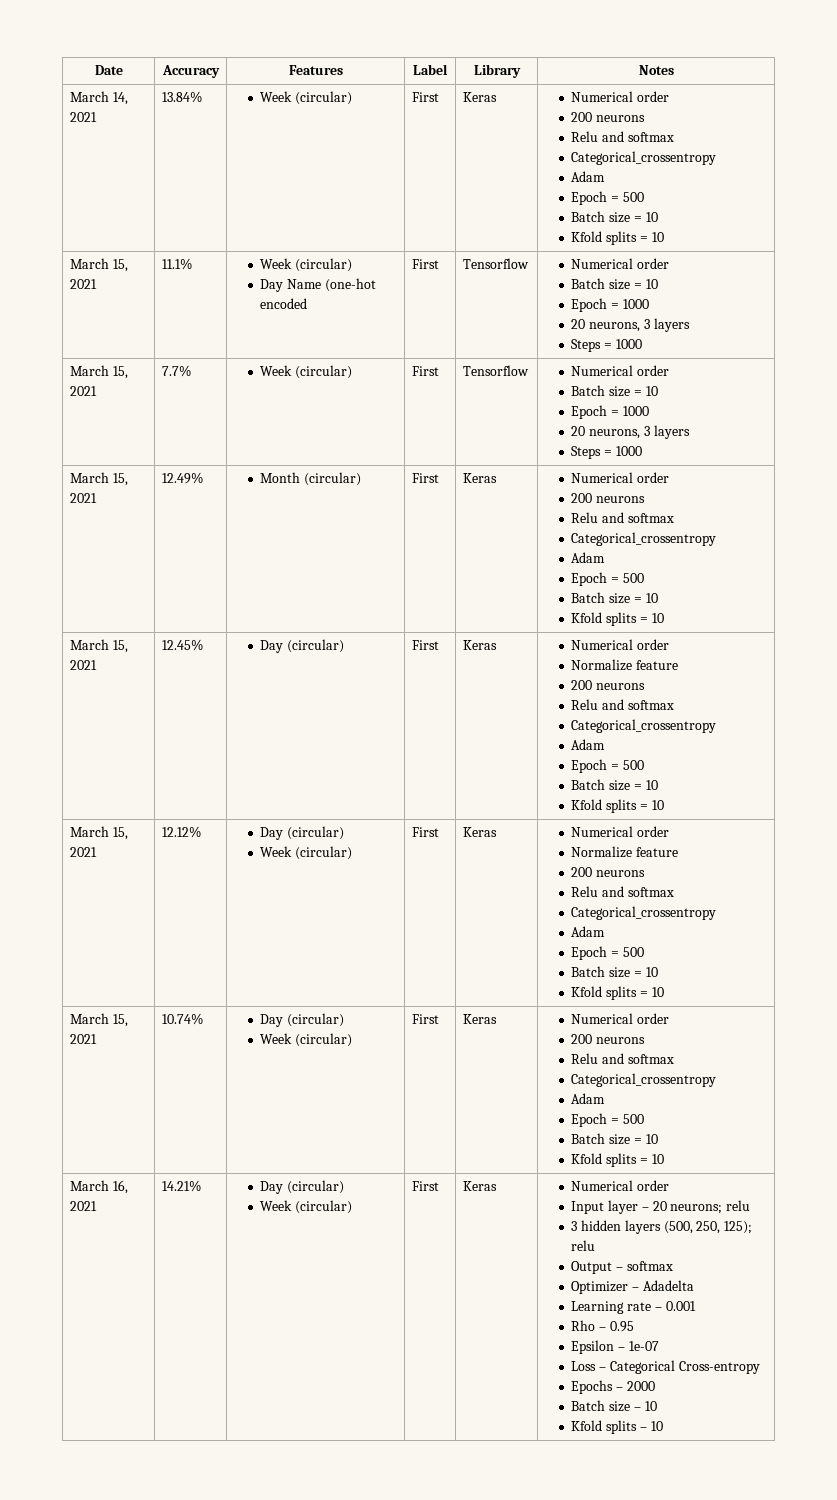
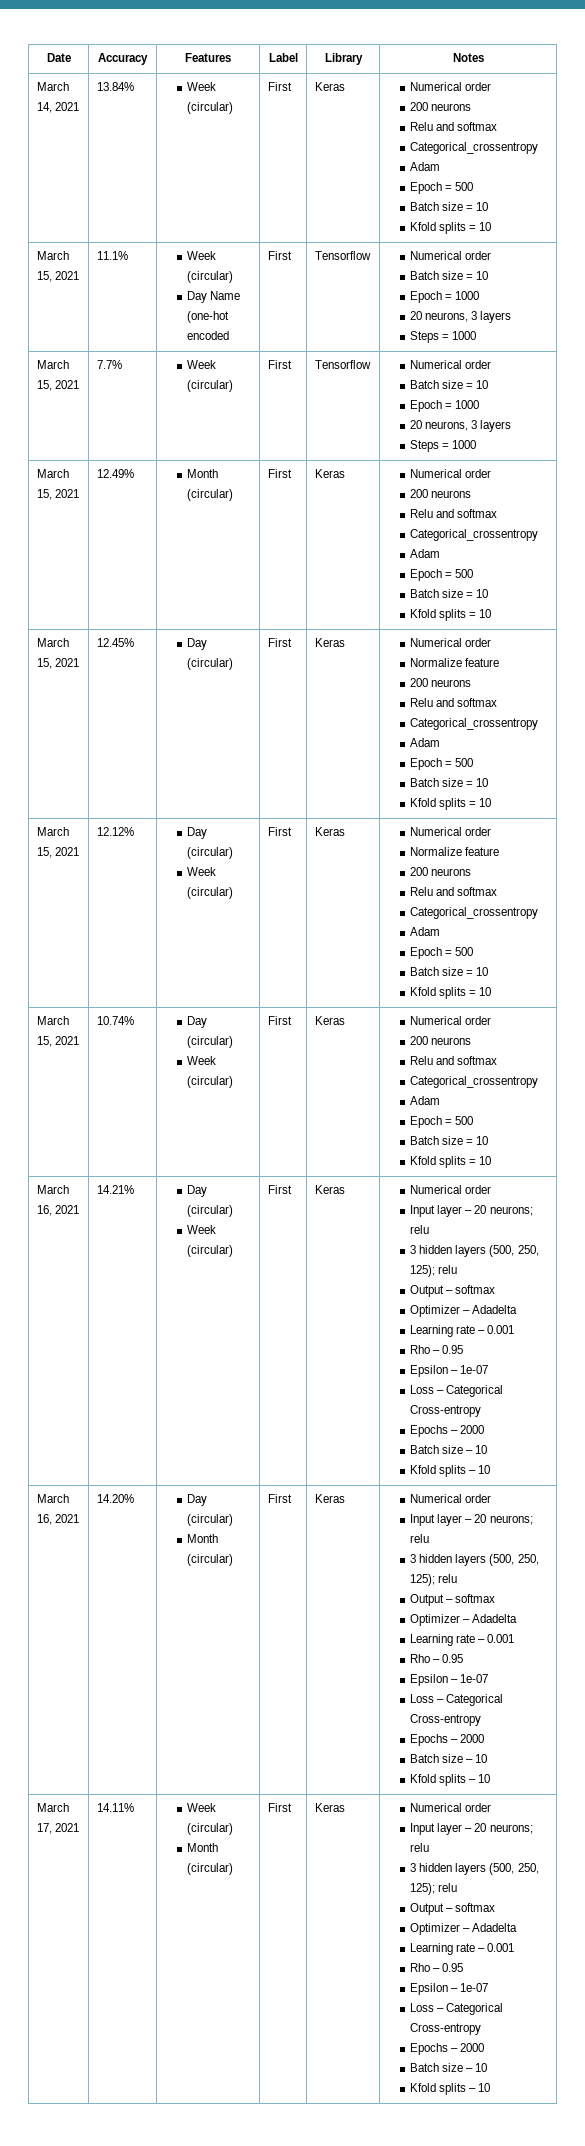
+ March 16, 2021 | 14.20% | Day (circular)
+ Month (circular) | First | Keras | Numerical order
+ Input layer – 20 neurons; relu
+ 3 hidden layers (500, 250, 125); relu
+ Output – softmax
+ Optimizer – Adadelta
+ Learning rate – 0.001
+ Rho – 0.95
+ Epsilon – 1e-07
+ Loss – Categorical Cross-entropy
+ Epochs – 2000
+ Batch size – 10
+ Kfold splits – 10
+ March 17, 2021 | 14.11% | Week (circular)
+ Month (circular) | First | Keras | Numerical order
+ Input layer – 20 neurons; relu
+ 3 hidden layers (500, 250, 125); relu
+ Output – softmax
+ Optimizer – Adadelta
+ Learning rate – 0.001
+ Rho – 0.95
+ Epsilon – 1e-07
+ Loss – Categorical Cross-entropy
+ Epochs – 2000
+ Batch size – 10
+ Kfold splits – 10

